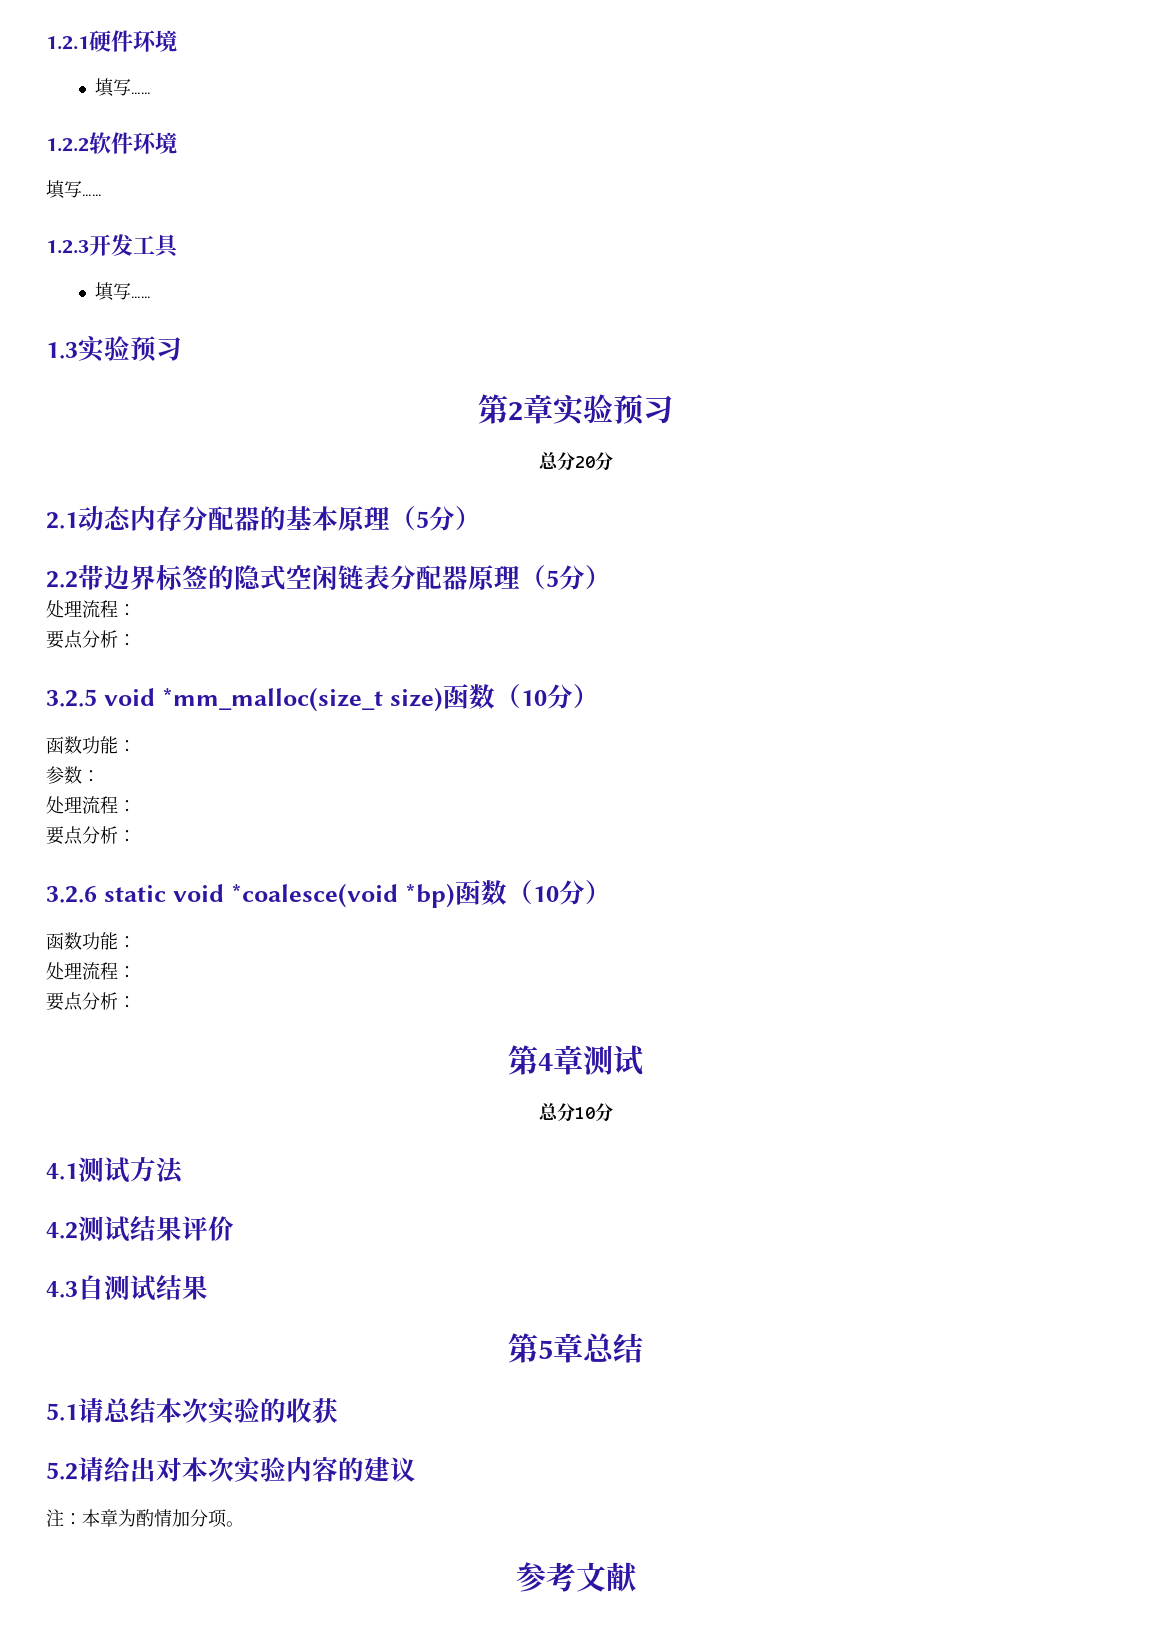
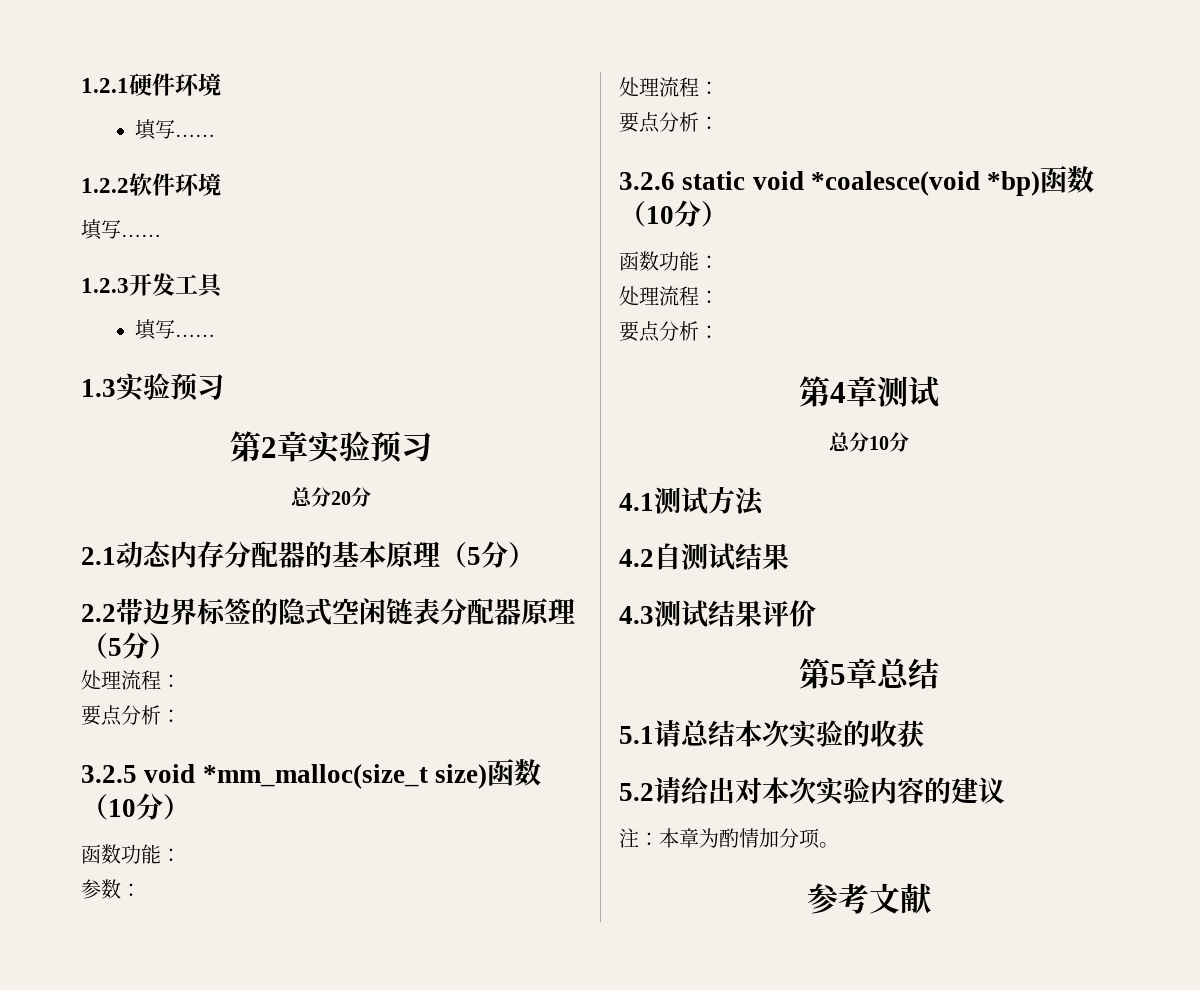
- 4.2测试结果评价
+ 4.2自测试结果
+ 4.3测试结果评价
- 4.3自测试结果

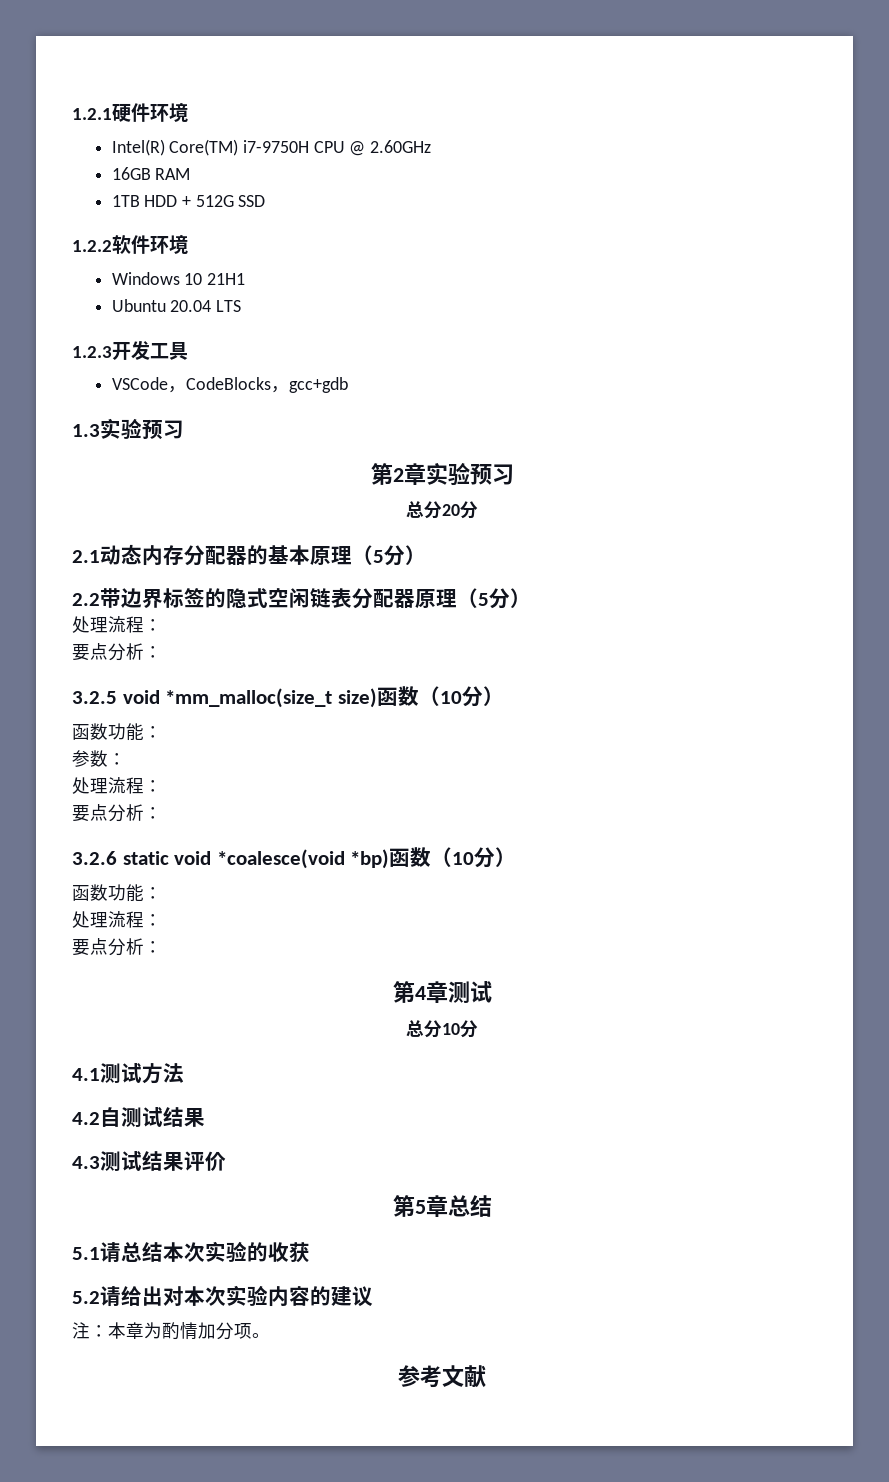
  1.2.1硬件环境
- 填写……
+ Intel(R) Core(TM) i7-9750H CPU @ 2.60GHz
+ 16GB RAM
+ 1TB HDD + 512G SSD
  1.2.2软件环境
- 填写……
+ Windows 10 21H1
+ Ubuntu 20.04 LTS
  1.2.3开发工具
- 填写……
+ VSCode，CodeBlocks，gcc+gdb

